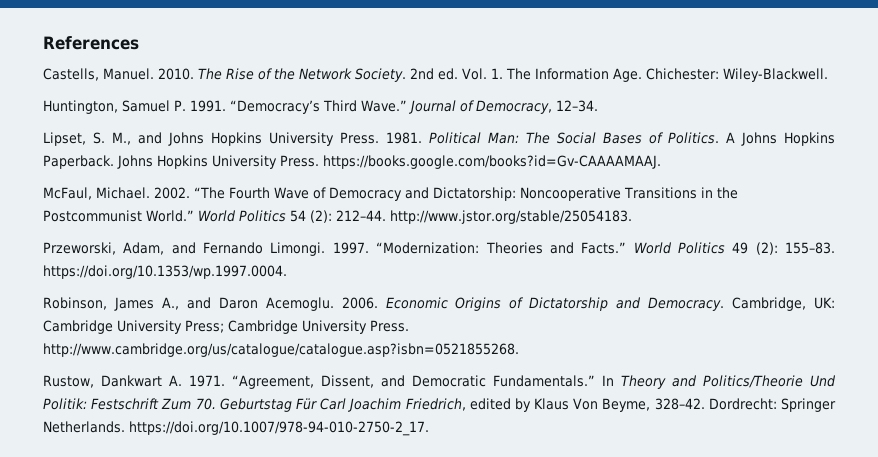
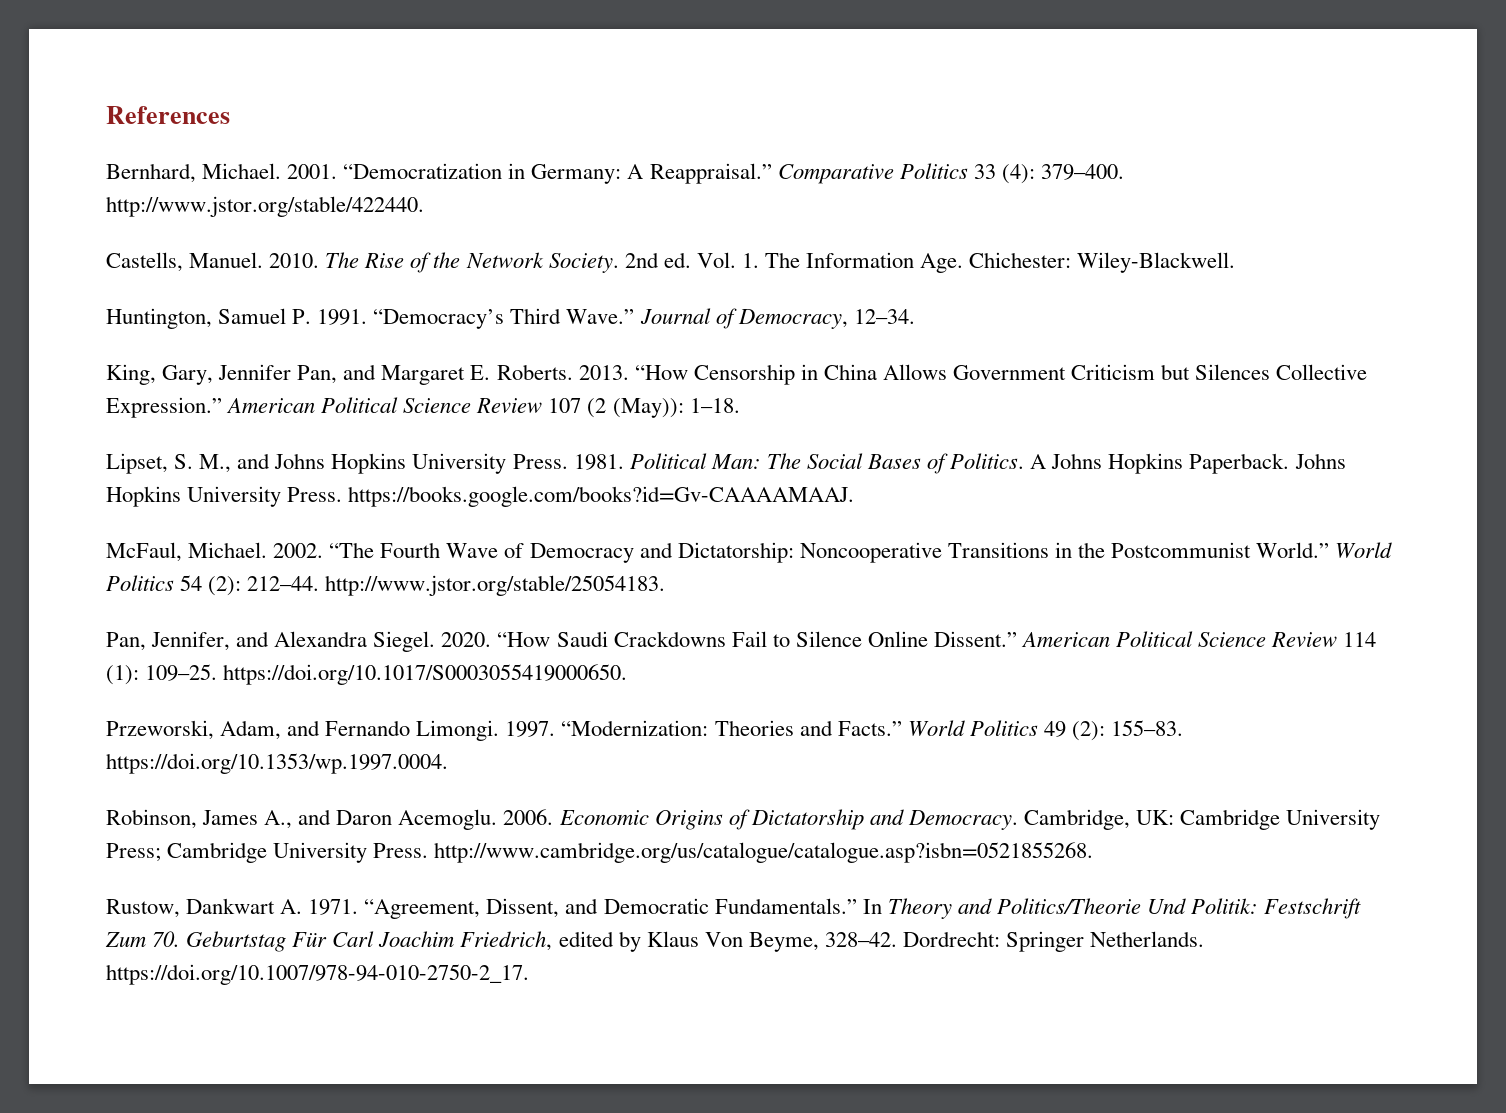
+ Bernhard, Michael. 2001. “Democratization in Germany: A Reappraisal.” Comparative Politics 33 (4): 379–400. http://www.jstor.org/stable/422440.
+ King, Gary, Jennifer Pan, and Margaret E. Roberts. 2013. “How Censorship in China Allows Government Criticism but Silences Collective Expression.” American Political Science Review 107 (2 (May)): 1–18.
+ Pan, Jennifer, and Alexandra Siegel. 2020. “How Saudi Crackdowns Fail to Silence Online Dissent.” American Political Science Review 114 (1): 109–25. https://doi.org/10.1017/S0003055419000650.

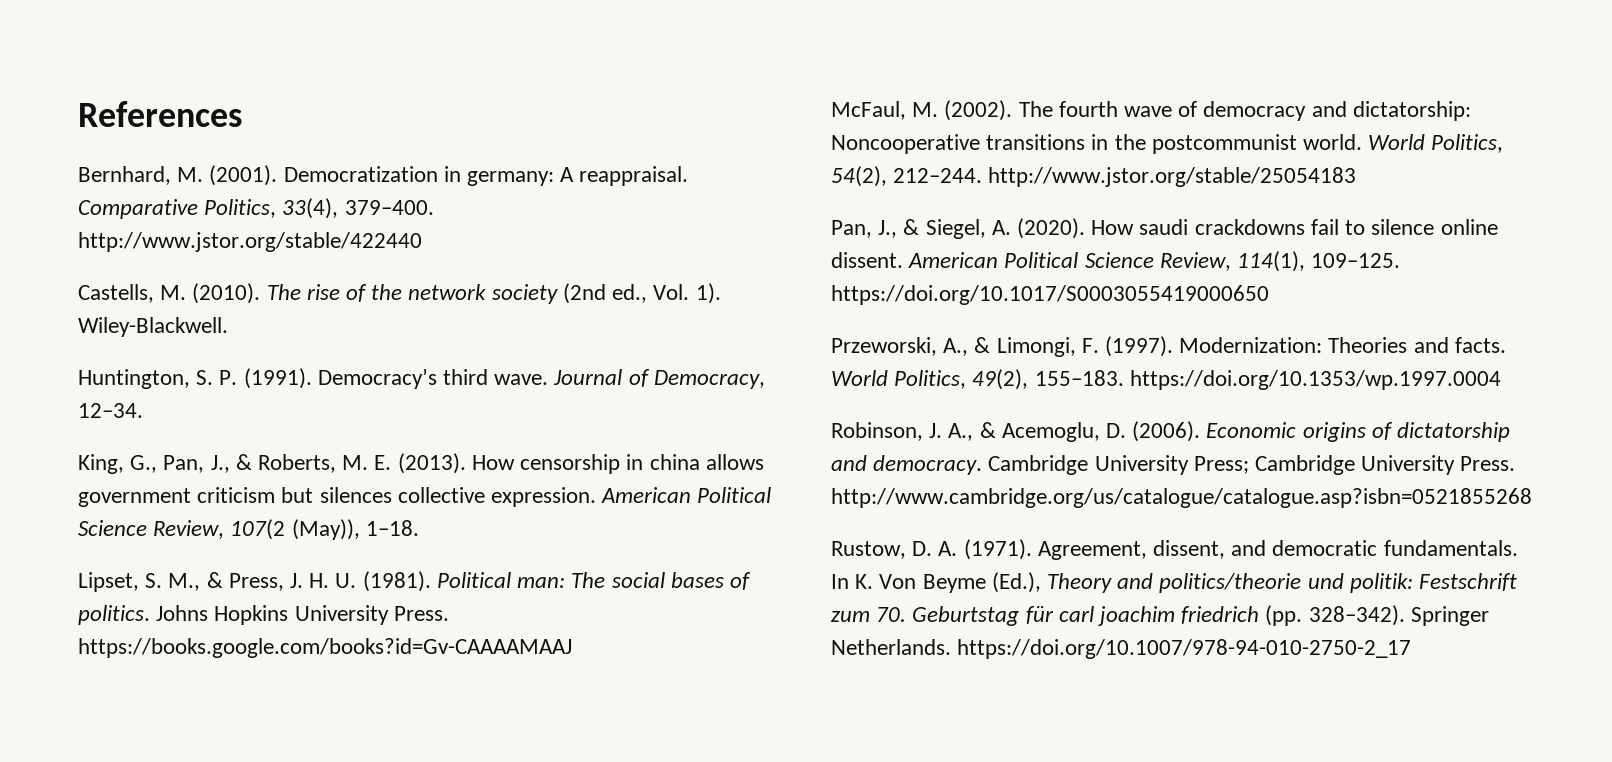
- Bernhard, Michael. 2001. “Democratization in Germany: A Reappraisal.” Comparative Politics 33 (4): 379–400. http://www.jstor.org/stable/422440.
- Castells, Manuel. 2010. The Rise of the Network Society. 2nd ed. Vol. 1. The Information Age. Chichester: Wiley-Blackwell.
- Huntington, Samuel P. 1991. “Democracy’s Third Wave.”
+ Bernhard, M. (2001). Democratization in germany: A reappraisal. Comparative Politics, 33(4), 379–400. http://www.jstor.org/stable/422440
+ Castells, M. (2010). The rise of the network society (2nd ed., Vol. 1). Wiley-Blackwell.
+ Huntington, S. P. (1991). Democracy’s third wave.
- King, Gary, Jennifer Pan, and Margaret E. Roberts. 2013. “How Censorship in China Allows Government Criticism but Silences Collective Expression.” American Political Science Review 107 (2 (May)): 1–18.
- Lipset, S. M., and Johns Hopkins University Press. 1981. Political Man: The Social Bases of Politics. A Johns Hopkins Paperback. Johns Hopkins University Press. https://books.google.com/books?id=Gv-CAAAAMAAJ.
- McFaul, Michael. 2002. “The Fourth Wave of Democracy and Dictatorship: Noncooperative Transitions in the Postcommunist World.” World Politics 54 (2): 212–44. http://www.jstor.org/stable/25054183.
- Pan, Jennifer, and Alexandra Siegel. 2020. “How Saudi Crackdowns Fail to Silence Online Dissent.” American Political Science Review 114 (1): 109–25. https://doi.org/10.1017/S0003055419000650.
- Przeworski, Adam, and Fernando Limongi. 1997. “Modernization: Theories and Facts.” World Politics 49 (2): 155–83. https://doi.org/10.1353/wp.1997.0004.
- Robinson, James A., and Daron Acemoglu. 2006. Economic Origins of Dictatorship and Democracy. Cambridge, UK: Cambridge University Press; Cambridge University Press. http://www.cambridge.org/us/catalogue/catalogue.asp?isbn=0521855268.
+ King, G., Pan, J., & Roberts, M. E. (2013). How censorship in china allows government criticism but silences collective expression. American Political Science Review, 107(2 (May)), 1–18.
+ Lipset, S. M., & Press, J. H. U. (1981). Political man: The social bases of politics. Johns Hopkins University Press. https://books.google.com/books?id=Gv-CAAAAMAAJ
+ McFaul, M. (2002). The fourth wave of democracy and dictatorship: Noncooperative transitions in the postcommunist world. World Politics, 54(2), 212–244. http://www.jstor.org/stable/25054183
+ Pan, J., & Siegel, A. (2020). How saudi crackdowns fail to silence online dissent. American Political Science Review, 114(1), 109–125. https://doi.org/10.1017/S0003055419000650
+ Przeworski, A., & Limongi, F. (1997). Modernization: Theories and facts. World Politics, 49(2), 155–183. https://doi.org/10.1353/wp.1997.0004
+ Robinson, J. A., & Acemoglu, D. (2006). Economic origins of dictatorship and democracy. Cambridge University Press; Cambridge University Press. http://www.cambridge.org/us/catalogue/catalogue.asp?isbn=0521855268
- Rustow, Dankwart A. 1971. “Agreement, Dissent, and Democratic Fundamentals.” In Theory and Politics/Theorie Und Politik: Festschrift Zum 70. Geburtstag Für Carl Joachim Friedrich, edited by Klaus Von Beyme, 328–42. Dordrecht: Springer Netherlands. https://doi.org/10.1007/978-94-010-2750-2_17.
+ Rustow, D. A. (1971). Agreement, dissent, and democratic fundamentals. In K. Von Beyme (Ed.), Theory and politics/theorie und politik: Festschrift zum 70. Geburtstag für carl joachim friedrich (pp. 328–342). Springer Netherlands. https://doi.org/10.1007/978-94-010-2750-2_17

